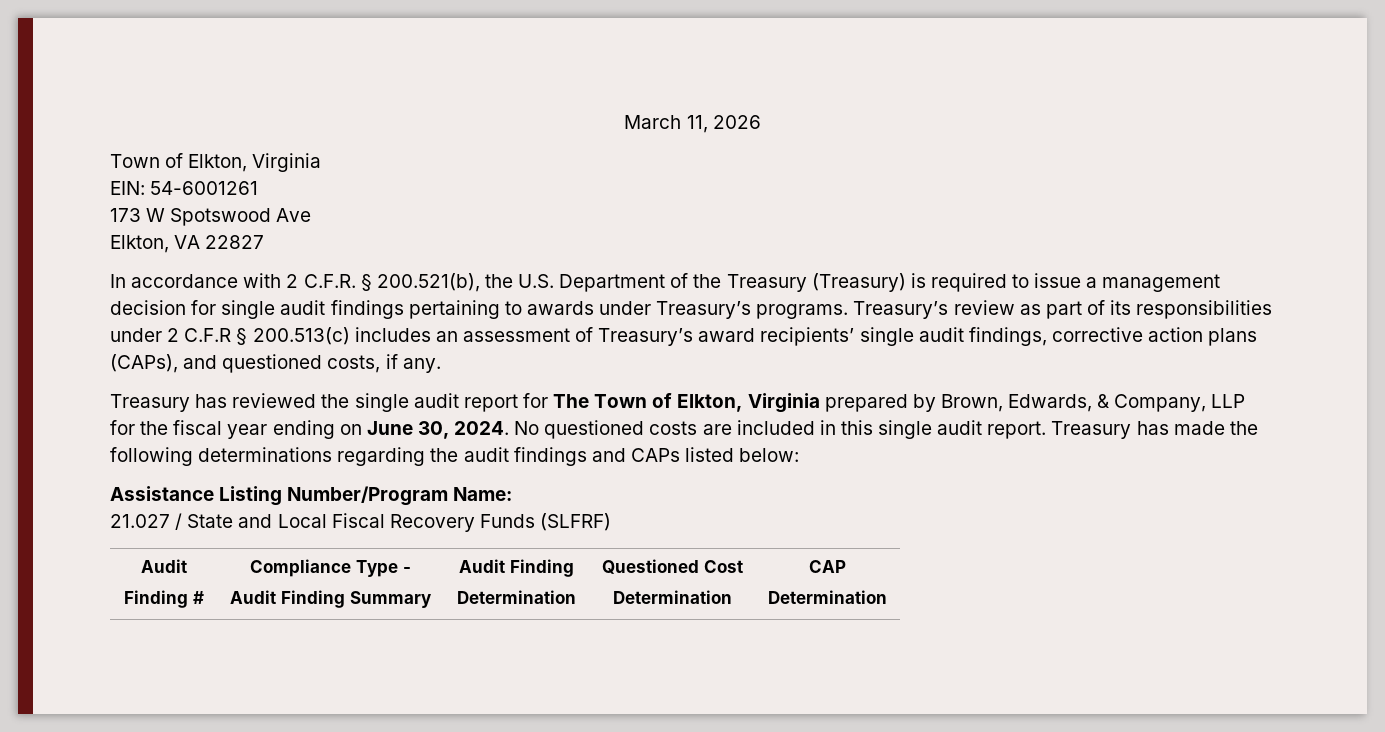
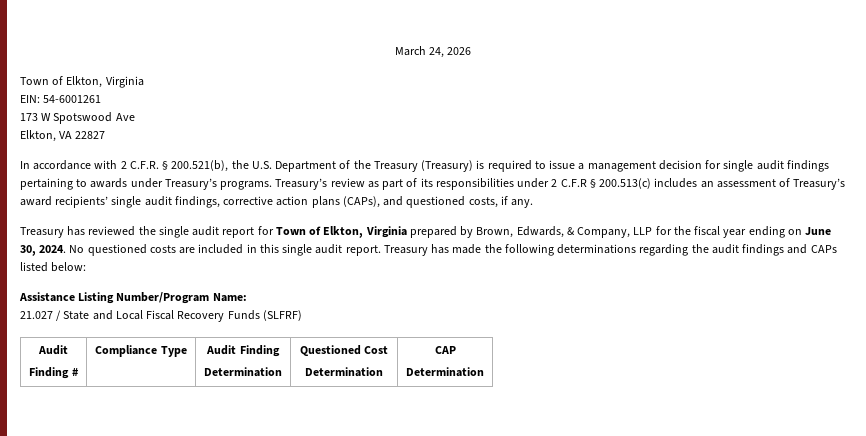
- March 11, 2026
+ March 24, 2026
- Treasury has reviewed the single audit report for The Town of Elkton, Virginia prepared by Brown, Edwards, & Company, LLP for the fiscal year ending on June 30, 2024.
+ Treasury has reviewed the single audit report for Town of Elkton, Virginia prepared by Brown, Edwards, & Company, LLP for the fiscal year ending on June 30, 2024.
  21.027 / State and Local Fiscal Recovery Funds (SLFRF)
  Audit
- Finding # | Compliance Type -
- Audit Finding Summary | Audit Finding
+ Finding # | Compliance Type | Audit Finding

